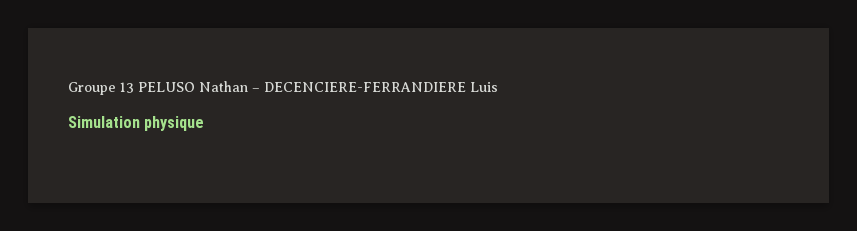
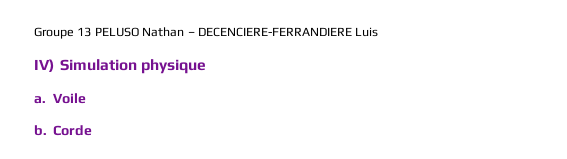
- Simulation physique
+ IV) Simulation physique
+ a. Voile
+ b. Corde

